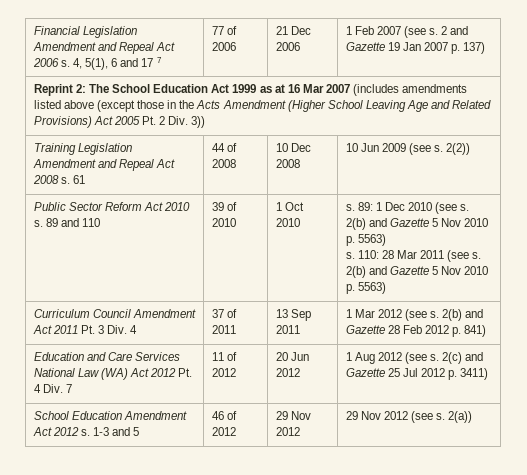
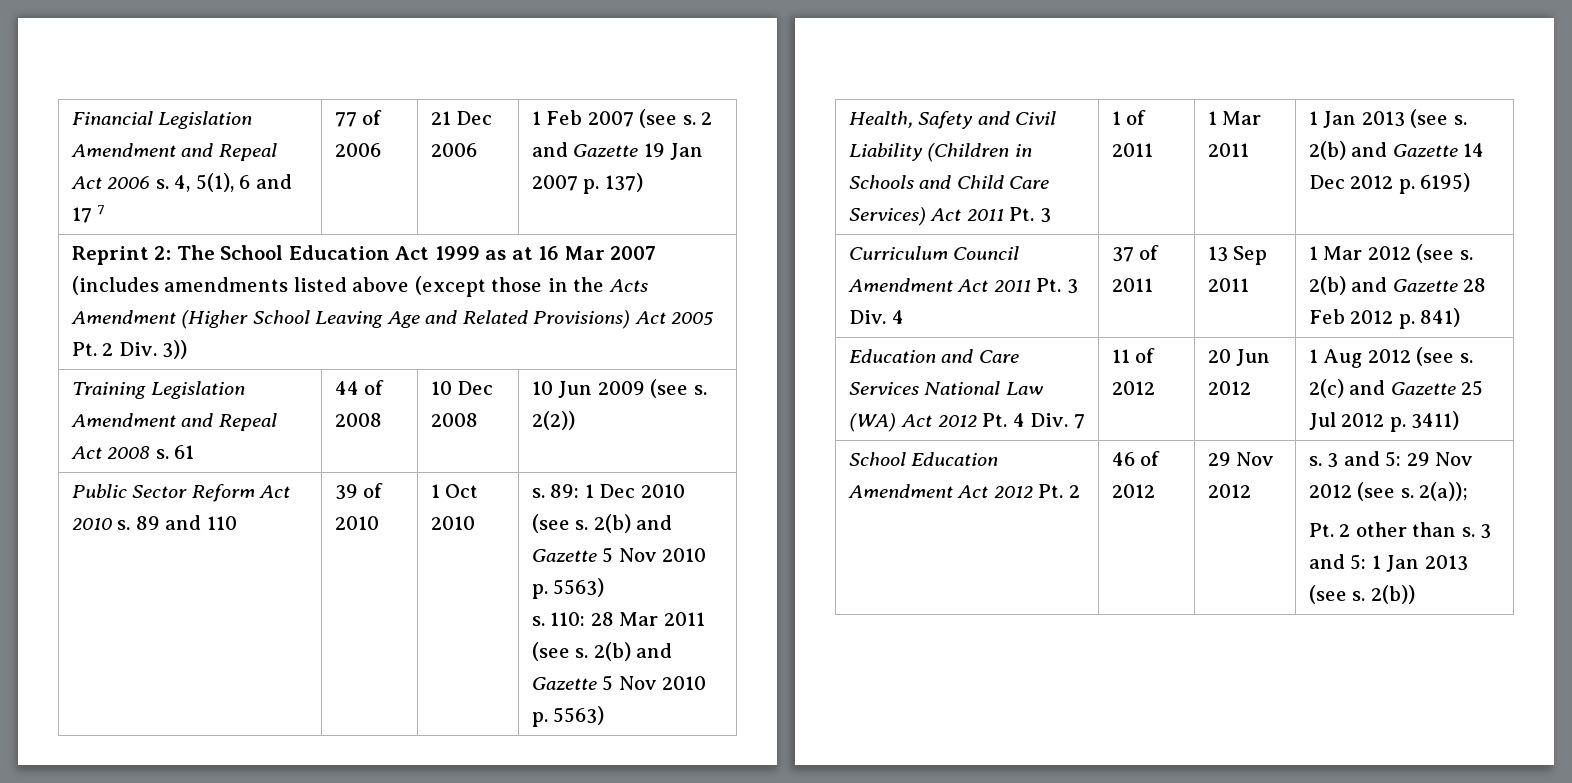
+ Health, Safety and Civil Liability (Children in Schools and Child Care Services) Act 2011 Pt. 3 | 1 of 2011 | 1 Mar 2011 | 1 Jan 2013 (see s. 2(b) and Gazette 14 Dec 2012 p. 6195)
- School Education Amendment Act 2012 s. 1-3 and 5 | 46 of 2012 | 29 Nov 2012 | 29 Nov 2012 (see s. 2(a))
+ School Education Amendment Act 2012 Pt. 2 | 46 of 2012 | 29 Nov 2012 | s. 3 and 5: 29 Nov 2012 (see s. 2(a));
+ Pt. 2 other than s. 3 and 5: 1 Jan 2013 (see s. 2(b))

